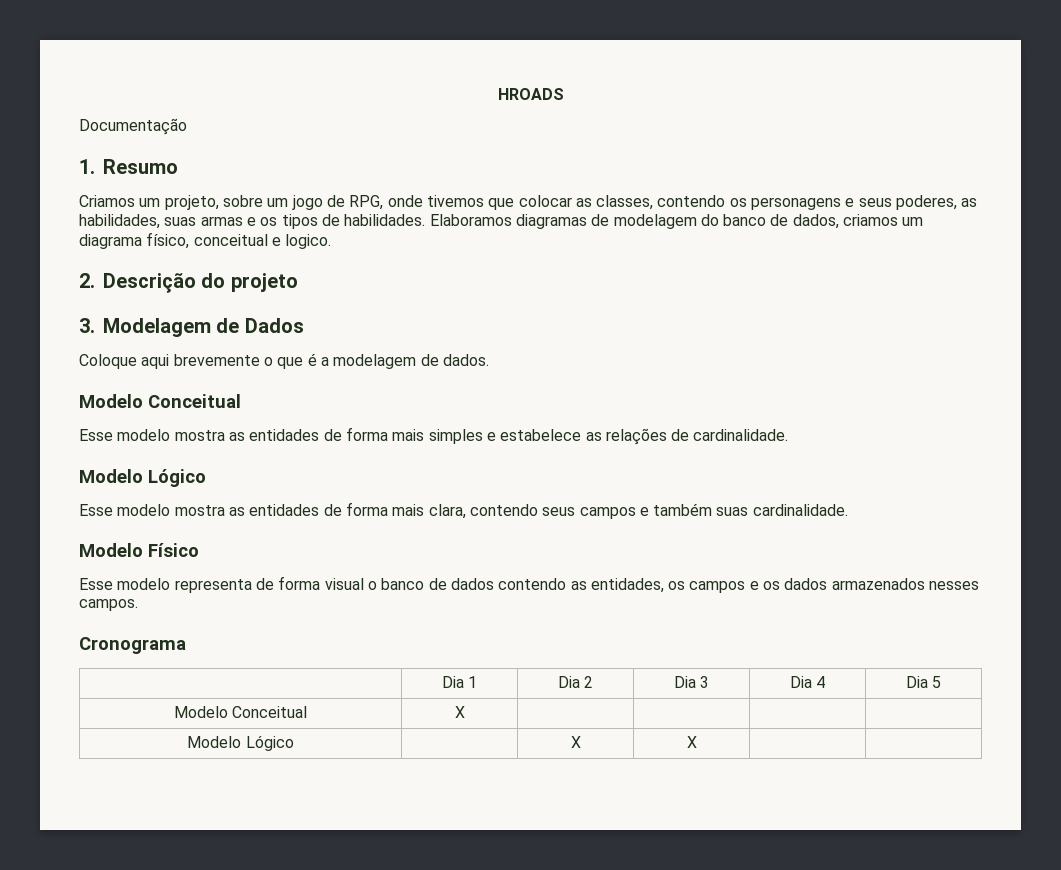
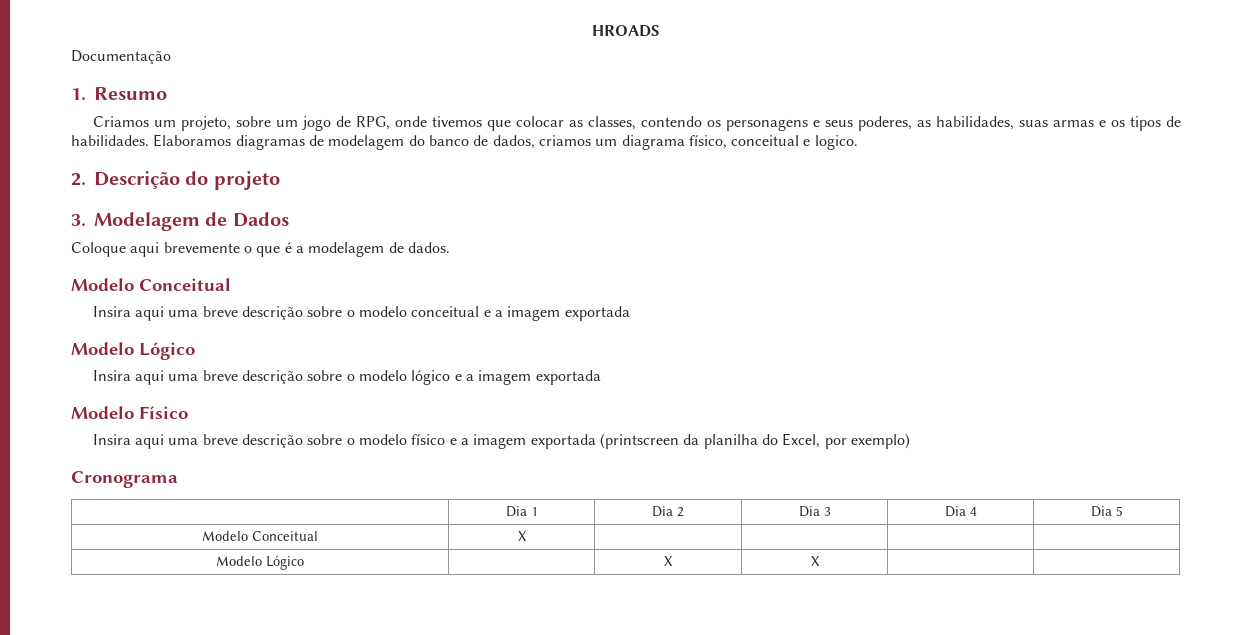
- Esse modelo mostra as entidades de forma mais simples e estabelece as relações de cardinalidade.
+ Insira aqui uma breve descrição sobre o modelo conceitual e a imagem exportada
  Modelo Lógico
- Esse modelo mostra as entidades de forma mais clara, contendo seus campos e também suas cardinalidade.
+ Insira aqui uma breve descrição sobre o modelo lógico e a imagem exportada
  Modelo Físico
- Esse modelo representa de forma visual o banco de dados contendo as entidades, os campos e os dados armazenados nesses campos.
+ Insira aqui uma breve descrição sobre o modelo físico e a imagem exportada (printscreen da planilha do Excel, por exemplo)

